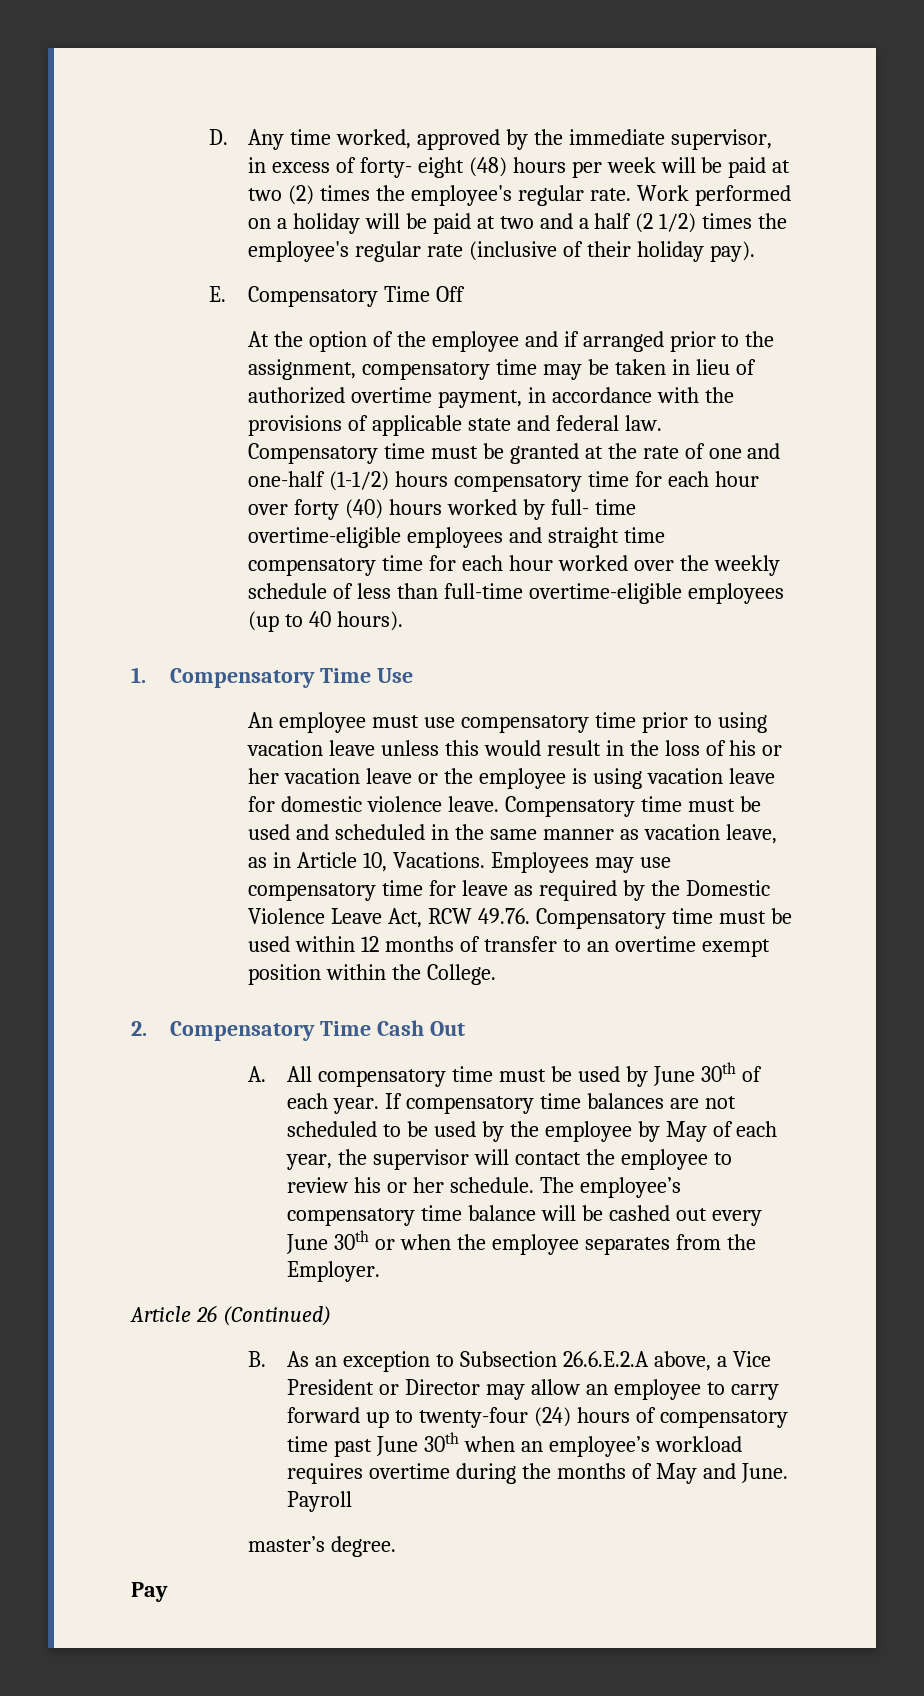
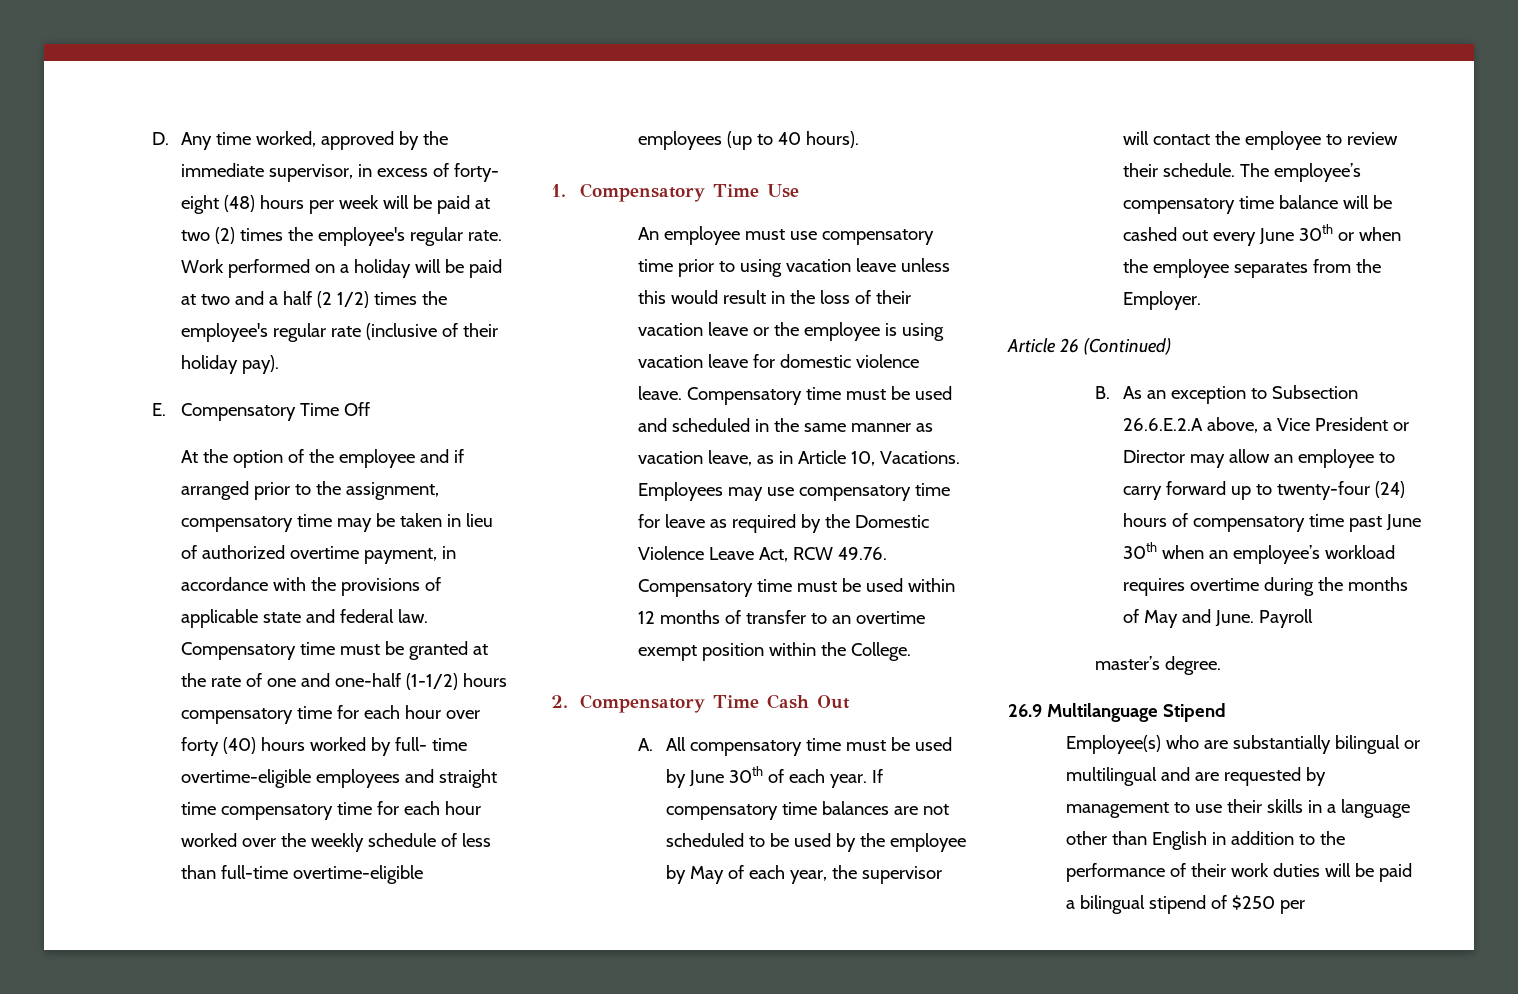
- An employee must use compensatory time prior to using vacation leave unless this would result in the loss of his or her vacation leave or the employee is using vacation leave for domestic violence leave.
+ An employee must use compensatory time prior to using vacation leave unless this would result in the loss of their vacation leave or the employee is using vacation leave for domestic violence leave.
- If compensatory time balances are not scheduled to be used by the employee by May of each year, the supervisor will contact the employee to review his or her schedule.
+ If compensatory time balances are not scheduled to be used by the employee by May of each year, the supervisor will contact the employee to review their schedule.
- Pay
+ 26.9 Multilanguage Stipend
+ Employee(s) who are substantially bilingual or multilingual and are requested by management to use their skills in a language other than English in addition to the performance of their work duties will be paid a bilingual stipend of $250 per

